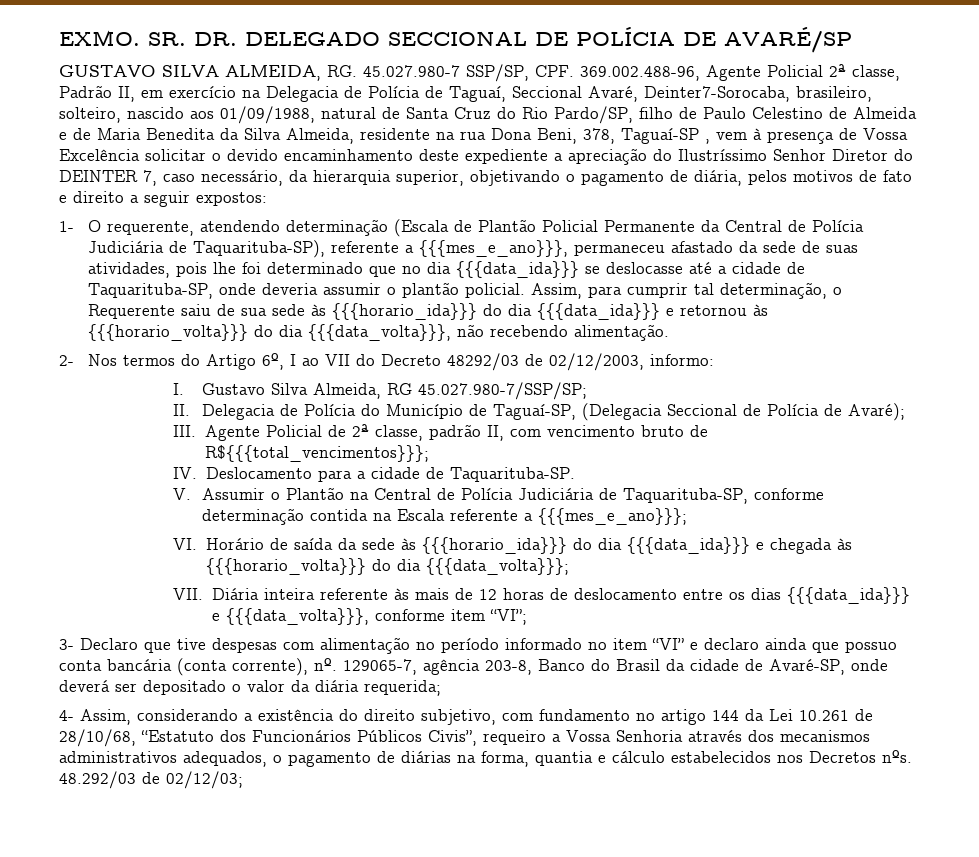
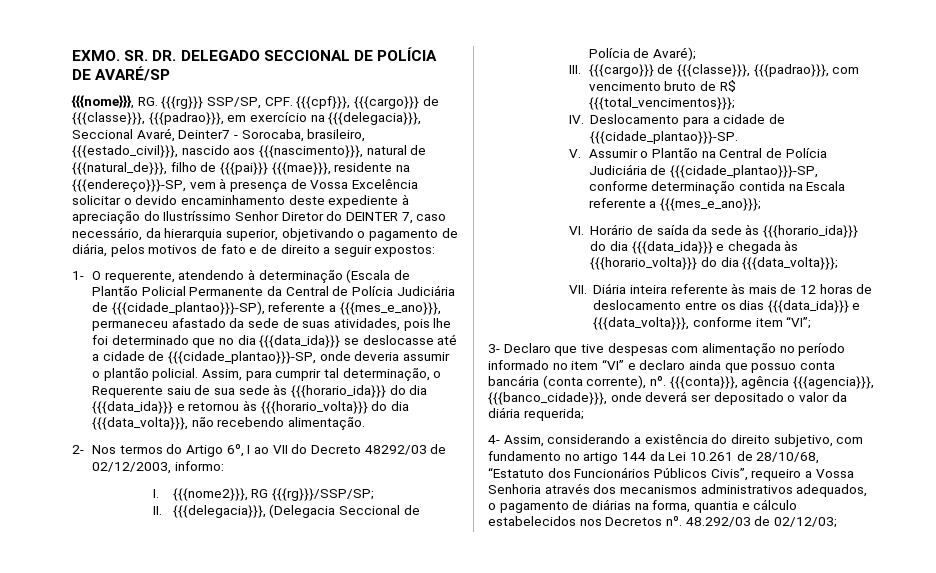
- GUSTAVO SILVA ALMEIDA, RG. 45.027.980-7 SSP/SP, CPF. 369.002.488-96, Agente Policial 2ª classe, Padrão II, em exercício na Delegacia de Polícia de Taguaí, Seccional Avaré, Deinter7-Sorocaba, brasileiro, solteiro, nascido aos 01/09/1988, natural de Santa Cruz do Rio Pardo/SP, filho de Paulo Celestino de Almeida e de Maria Benedita da Silva Almeida, residente na rua Dona Beni, 378, Taguaí-SP , vem à presença de Vossa Excelência solicitar o devido encaminhamento deste expediente a apreciação do Ilustríssimo Senhor Diretor do DEINTER 7, caso necessário, da hierarquia superior, objetivando o pagamento de diária, pelos motivos de fato e direito a seguir expostos:
+ {{{nome}}}, RG. {{{rg}}} SSP/SP, CPF. {{{cpf}}}, {{{cargo}}} de {{{classe}}}, {{{padrao}}}, em exercício na {{{delegacia}}}, Seccional Avaré, Deinter7 - Sorocaba, brasileiro, {{{estado_civil}}}, nascido aos {{{nascimento}}}, natural de {{{natural_de}}}, filho de {{{pai}}} {{{mae}}}, residente na {{{endereço}}}-SP, vem à presença de Vossa Excelência solicitar o devido encaminhamento deste expediente à apreciação do Ilustríssimo Senhor Diretor do DEINTER 7, caso necessário, da hierarquia superior, objetivando o pagamento de diária, pelos motivos de fato e de direito a seguir expostos:
- 1- O requerente, atendendo determinação (Escala de Plantão Policial Permanente da Central de Polícia Judiciária de Taquarituba-SP), referente a {{{mes_e_ano}}}, permaneceu afastado da sede de suas atividades, pois lhe foi determinado que no dia {{{data_ida}}} se deslocasse até a cidade de Taquarituba-SP, onde deveria assumir o plantão policial.
+ 1- O requerente, atendendo à determinação (Escala de Plantão Policial Permanente da Central de Polícia Judiciária de {{{cidade_plantao}}}-SP), referente a {{{mes_e_ano}}}, permaneceu afastado da sede de suas atividades, pois lhe foi determinado que no dia {{{data_ida}}} se deslocasse até a cidade de {{{cidade_plantao}}}-SP, onde deveria assumir o plantão policial.
- I. Gustavo Silva Almeida, RG 45.027.980-7/SSP/SP;
- II. Delegacia de Polícia do Município de Taguaí-SP, (Delegacia Seccional de Polícia de Avaré);
+ I. {{{nome2}}}, RG {{{rg}}}/SSP/SP;
+ II. {{{delegacia}}}, (Delegacia Seccional de Polícia de Avaré);
- III. Agente Policial de 2ª classe, padrão II, com vencimento bruto de R${{{total_vencimentos}}};
+ III. {{{cargo}}} de {{{classe}}}, {{{padrao}}}, com vencimento bruto de R$ {{{total_vencimentos}}};
- IV. Deslocamento para a cidade de Taquarituba-SP.
+ IV. Deslocamento para a cidade de {{{cidade_plantao}}}-SP.
- V. Assumir o Plantão na Central de Polícia Judiciária de Taquarituba-SP, conforme determinação contida na Escala referente a {{{mes_e_ano}}};
+ V. Assumir o Plantão na Central de Polícia Judiciária de {{{cidade_plantao}}}-SP, conforme determinação contida na Escala referente a {{{mes_e_ano}}};
- 129065-7, agência 203-8, Banco do Brasil da cidade de Avaré-SP, onde deverá ser depositado o valor da diária requerida;
+ {{{conta}}}, agência {{{agencia}}}, {{{banco_cidade}}}, onde deverá ser depositado o valor da diária requerida;
- 4- Assim, considerando a existência do direito subjetivo, com fundamento no artigo 144 da Lei 10.261 de 28/10/68, “Estatuto dos Funcionários Públicos Civis”, requeiro a Vossa Senhoria através dos mecanismos administrativos adequados, o pagamento de diárias na forma, quantia e cálculo estabelecidos nos Decretos nºs.
+ 4- Assim, considerando a existência do direito subjetivo, com fundamento no artigo 144 da Lei 10.261 de 28/10/68, “Estatuto dos Funcionários Públicos Civis”, requeiro a Vossa Senhoria através dos mecanismos administrativos adequados, o pagamento de diárias na forma, quantia e cálculo estabelecidos nos Decretos nº.

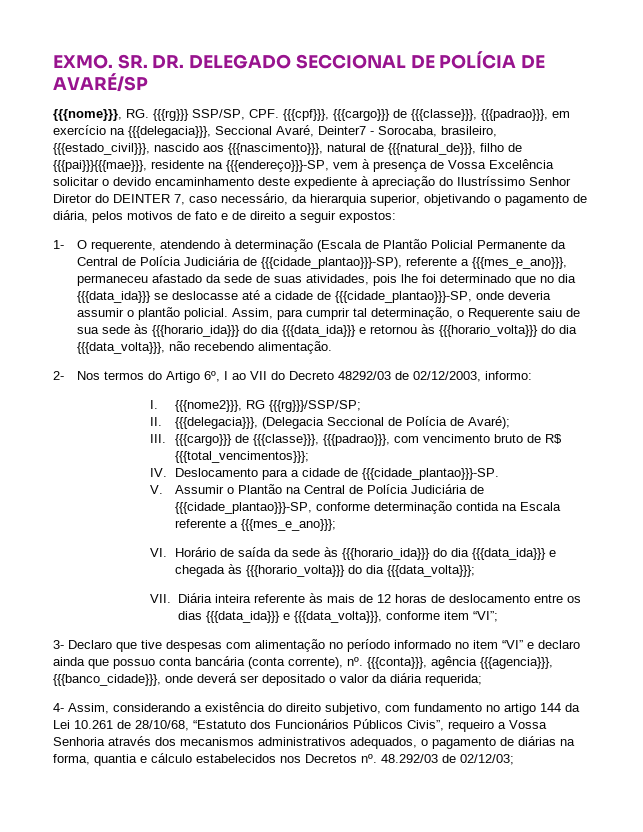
- {{{nome}}}, RG. {{{rg}}} SSP/SP, CPF. {{{cpf}}}, {{{cargo}}} de {{{classe}}}, {{{padrao}}}, em exercício na {{{delegacia}}}, Seccional Avaré, Deinter7 - Sorocaba, brasileiro, {{{estado_civil}}}, nascido aos {{{nascimento}}}, natural de {{{natural_de}}}, filho de {{{pai}}} {{{mae}}}, residente na {{{endereço}}}-SP, vem à presença de Vossa Excelência solicitar o devido encaminhamento deste expediente à apreciação do Ilustríssimo Senhor Diretor do DEINTER 7, caso necessário, da hierarquia superior, objetivando o pagamento de diária, pelos motivos de fato e de direito a seguir expostos:
+ {{{nome}}}, RG. {{{rg}}} SSP/SP, CPF. {{{cpf}}}, {{{cargo}}} de {{{classe}}}, {{{padrao}}}, em exercício na {{{delegacia}}}, Seccional Avaré, Deinter7 - Sorocaba, brasileiro, {{{estado_civil}}}, nascido aos {{{nascimento}}}, natural de {{{natural_de}}}, filho de {{{pai}}}{{{mae}}}, residente na {{{endereço}}}-SP, vem à presença de Vossa Excelência solicitar o devido encaminhamento deste expediente à apreciação do Ilustríssimo Senhor Diretor do DEINTER 7, caso necessário, da hierarquia superior, objetivando o pagamento de diária, pelos motivos de fato e de direito a seguir expostos:

